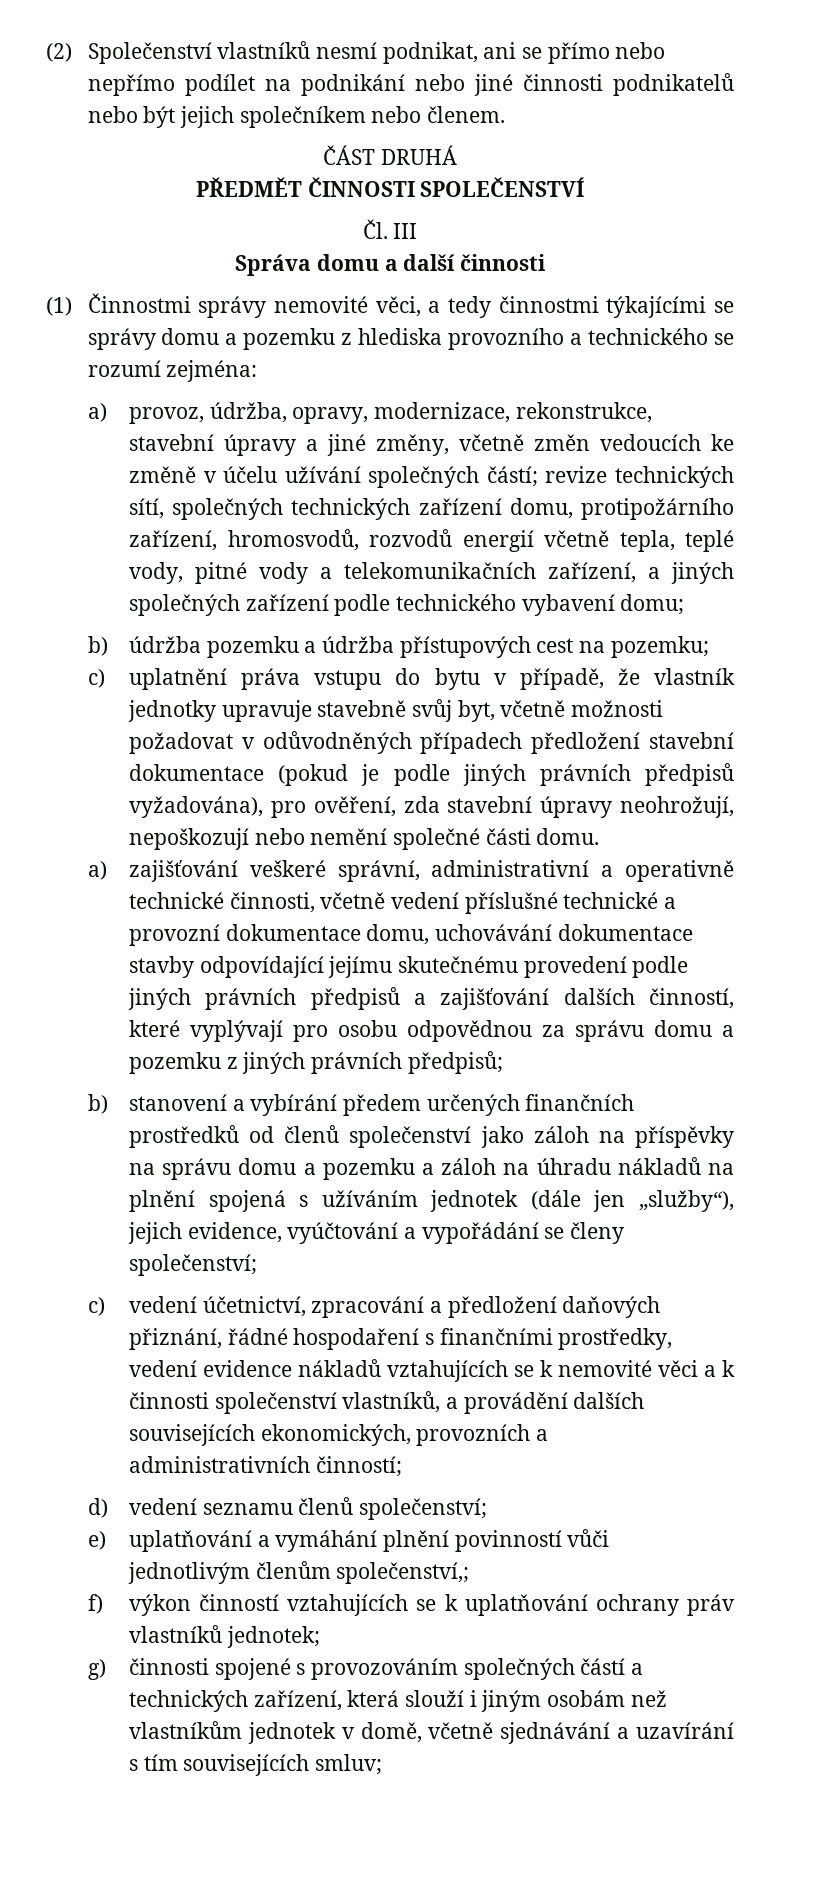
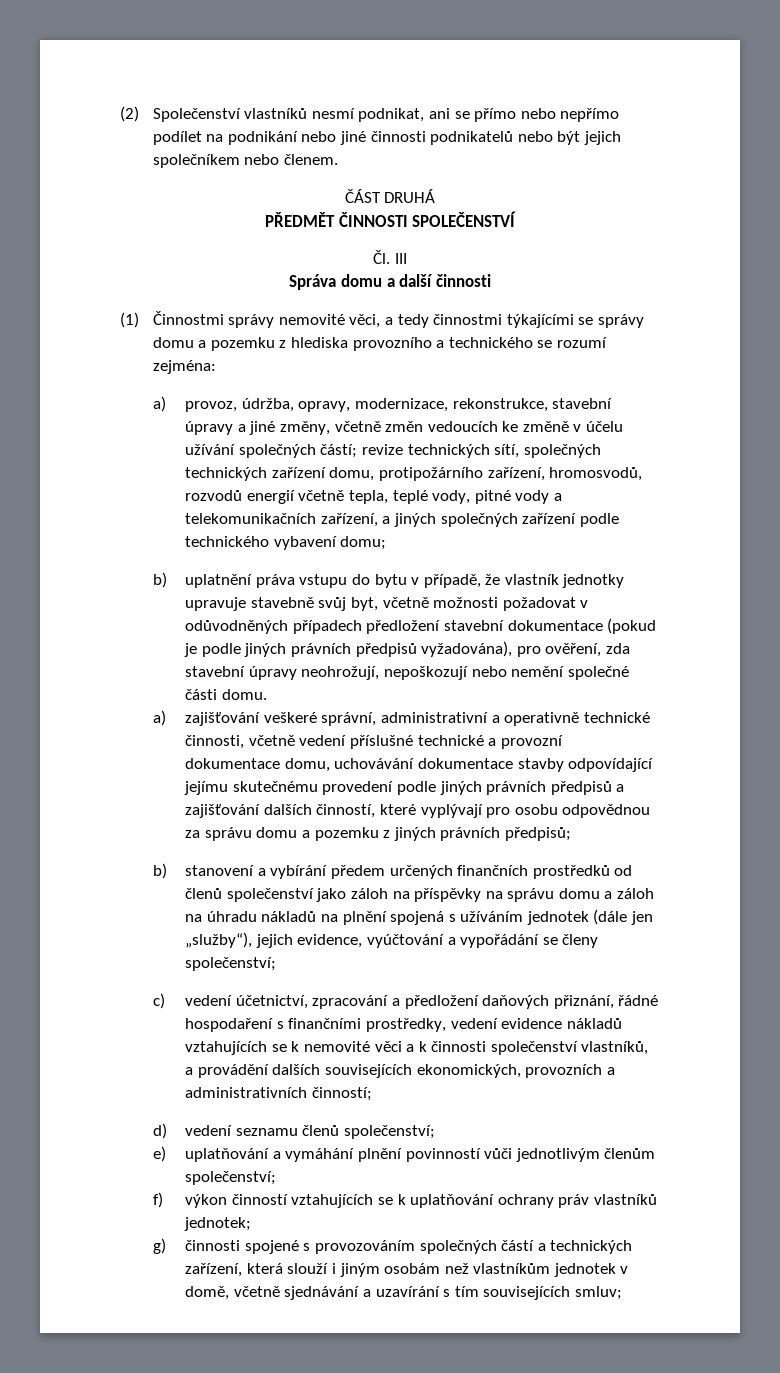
- b) údržba pozemku a údržba přístupových cest na pozemku;
- c) uplatnění práva vstupu do bytu v případě, že vlastník jednotky upravuje stavebně svůj byt, včetně možnosti požadovat v odůvodněných případech předložení stavební dokumentace (pokud je podle jiných právních předpisů vyžadována), pro ověření, zda stavební úpravy neohrožují, nepoškozují nebo nemění společné části domu.
+ b) uplatnění práva vstupu do bytu v případě, že vlastník jednotky upravuje stavebně svůj byt, včetně možnosti požadovat v odůvodněných případech předložení stavební dokumentace (pokud je podle jiných právních předpisů vyžadována), pro ověření, zda stavební úpravy neohrožují, nepoškozují nebo nemění společné části domu.
- b) stanovení a vybírání předem určených finančních prostředků od členů společenství jako záloh na příspěvky na správu domu a pozemku a záloh na úhradu nákladů na plnění spojená s užíváním jednotek (dále jen „služby“), jejich evidence, vyúčtování a vypořádání se členy společenství;
+ b) stanovení a vybírání předem určených finančních prostředků od členů společenství jako záloh na příspěvky na správu domu a záloh na úhradu nákladů na plnění spojená s užíváním jednotek (dále jen „služby“), jejich evidence, vyúčtování a vypořádání se členy společenství;
- e) uplatňování a vymáhání plnění povinností vůči jednotlivým členům společenství,;
+ e) uplatňování a vymáhání plnění povinností vůči jednotlivým členům společenství;

